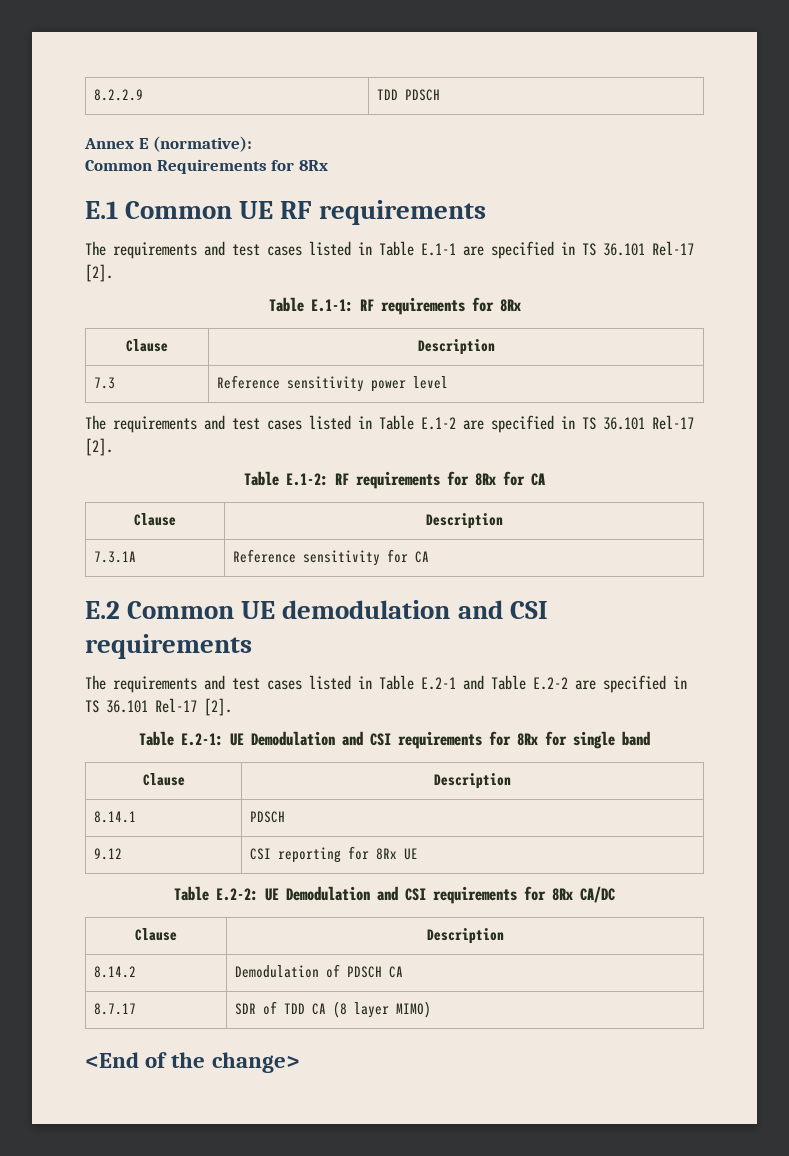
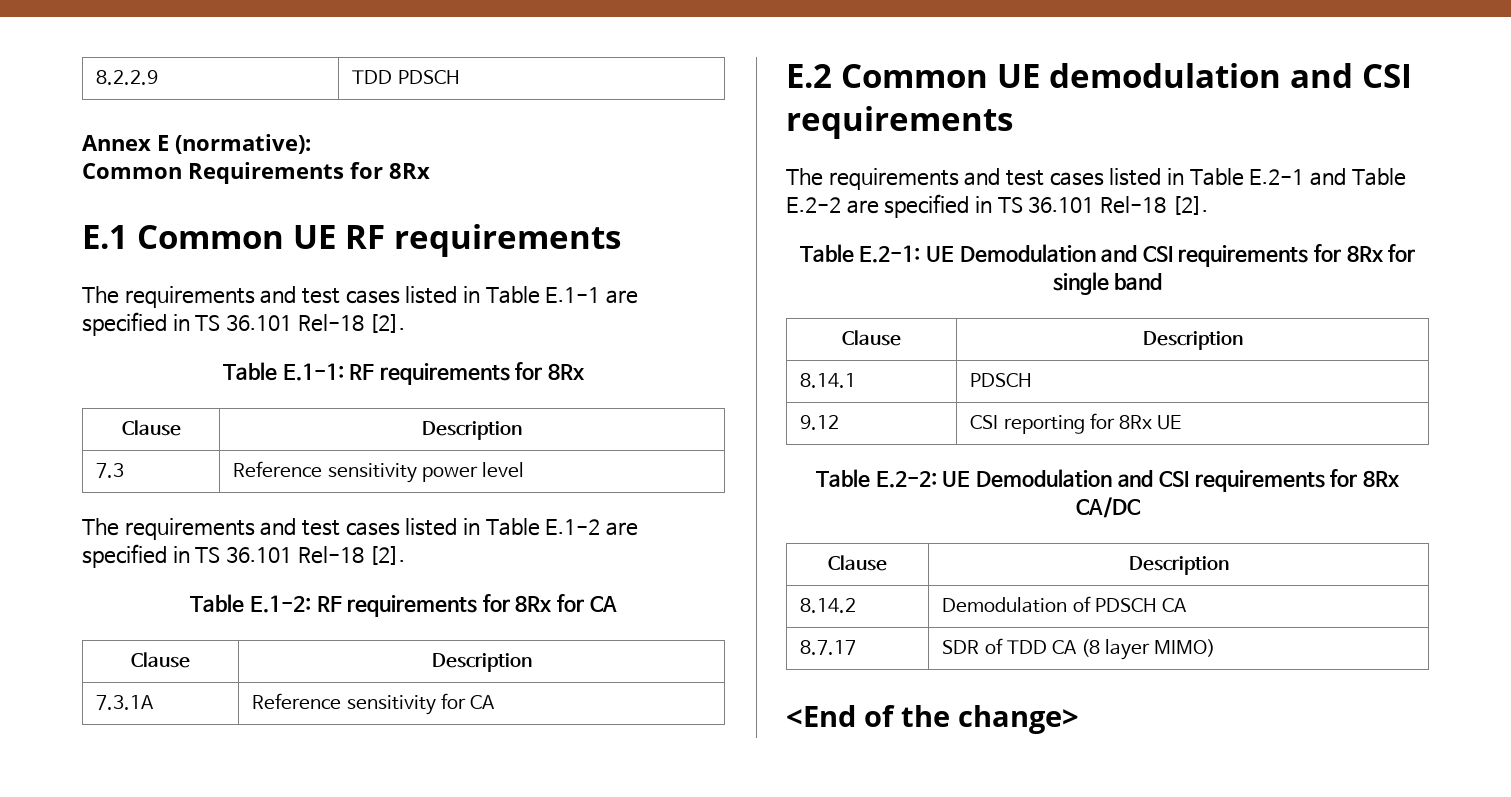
- The requirements and test cases listed in Table E.1-1 are specified in TS 36.101 Rel-17 [2].
+ The requirements and test cases listed in Table E.1-1 are specified in TS 36.101 Rel-18 [2].
- The requirements and test cases listed in Table E.1-2 are specified in TS 36.101 Rel-17 [2].
+ The requirements and test cases listed in Table E.1-2 are specified in TS 36.101 Rel-18 [2].
- The requirements and test cases listed in Table E.2-1 and Table E.2-2 are specified in TS 36.101 Rel-17 [2].
+ The requirements and test cases listed in Table E.2-1 and Table E.2-2 are specified in TS 36.101 Rel-18 [2].

